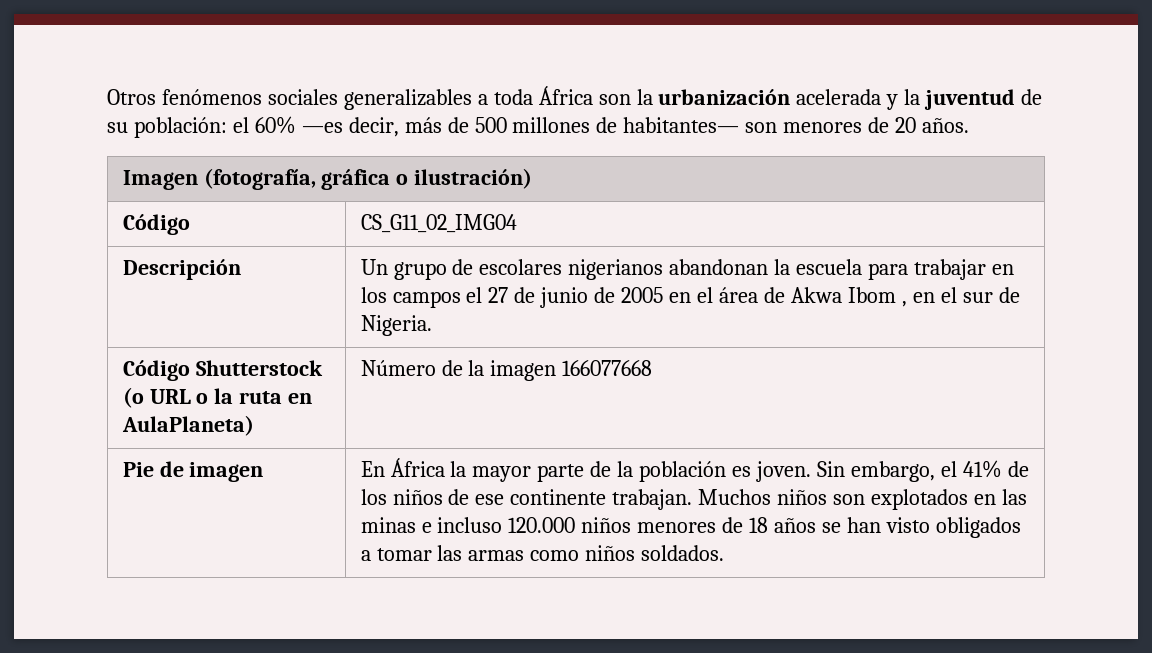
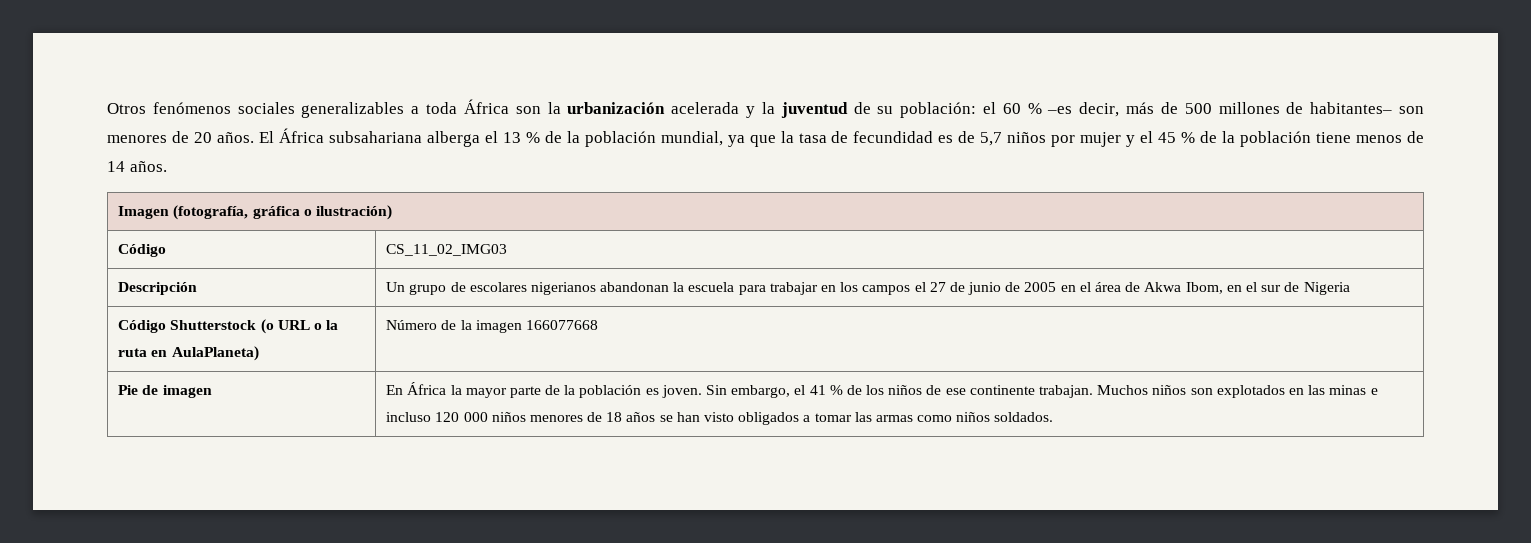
- Otros fenómenos sociales generalizables a toda África son la urbanización acelerada y la juventud de su población: el 60% —es decir, más de 500 millones de habitantes— son menores de 20 años.
+ Otros fenómenos sociales generalizables a toda África son la urbanización acelerada y la juventud de su población: el 60 % –es decir, más de 500 millones de habitantes– son menores de 20 años. El África subsahariana alberga el 13 % de la población mundial, ya que la tasa de fecundidad es de 5,7 niños por mujer y el 45 % de la población tiene menos de 14 años.
- Código | CS_G11_02_IMG04
+ Código | CS_11_02_IMG03
- Descripción | Un grupo de escolares nigerianos abandonan la escuela para trabajar en los campos el 27 de junio de 2005 en el área de Akwa Ibom , en el sur de Nigeria.
+ Descripción | Un grupo de escolares nigerianos abandonan la escuela para trabajar en los campos el 27 de junio de 2005 en el área de Akwa Ibom, en el sur de Nigeria
- Sin embargo, el 41% de los niños de ese continente trabajan.
+ Sin embargo, el 41 % de los niños de ese continente trabajan.
- Muchos niños son explotados en las minas e incluso 120.000 niños menores de 18 años se han visto obligados a tomar las armas como niños soldados.
+ Muchos niños son explotados en las minas e incluso 120 000 niños menores de 18 años se han visto obligados a tomar las armas como niños soldados.

